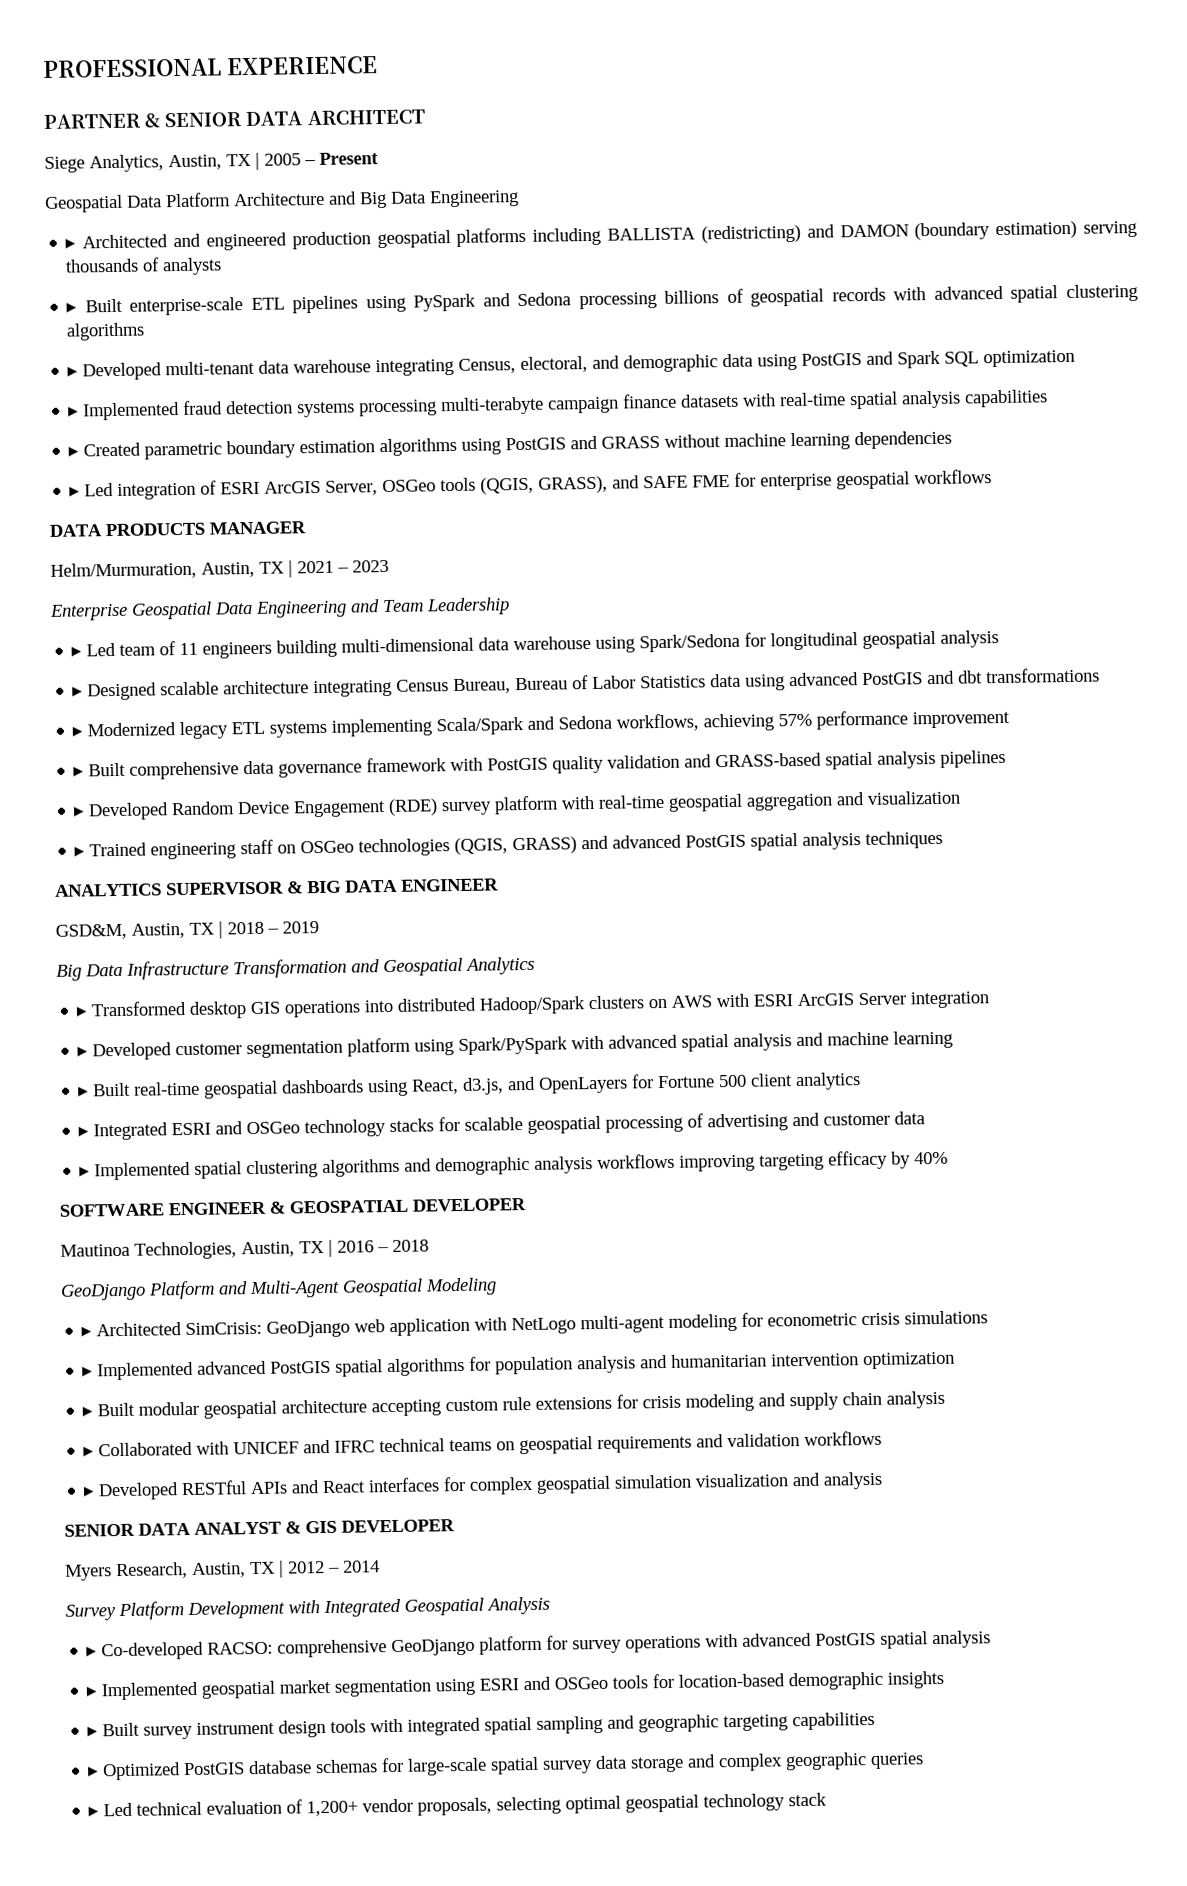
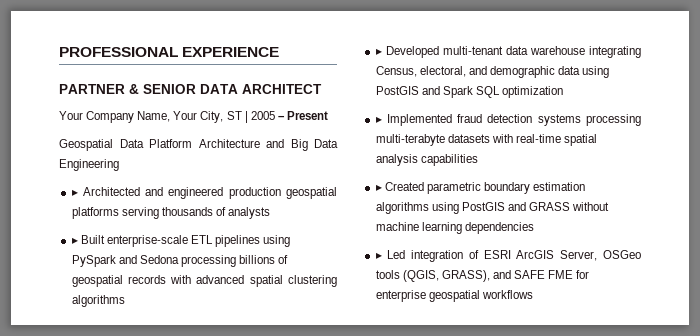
- Siege Analytics, Austin, TX | 2005 – Present
+ Your Company Name, Your City, ST | 2005 – Present
- ▸ Architected and engineered production geospatial platforms including BALLISTA (redistricting) and DAMON (boundary estimation) serving thousands of analysts
+ ▸ Architected and engineered production geospatial platforms serving thousands of analysts
- ▸ Implemented fraud detection systems processing multi-terabyte campaign finance datasets with real-time spatial analysis capabilities
+ ▸ Implemented fraud detection systems processing multi-terabyte datasets with real-time spatial analysis capabilities
- DATA PRODUCTS MANAGER
- Helm/Murmuration, Austin, TX | 2021 – 2023
- Enterprise Geospatial Data Engineering and Team Leadership
- ▸ Led team of 11 engineers building multi-dimensional data warehouse using Spark/Sedona for longitudinal geospatial analysis
- ▸ Designed scalable architecture integrating Census Bureau, Bureau of Labor Statistics data using advanced PostGIS and dbt transformations
- ▸ Modernized legacy ETL systems implementing Scala/Spark and Sedona workflows, achieving 57% performance improvement
- ▸ Built comprehensive data governance framework with PostGIS quality validation and GRASS-based spatial analysis pipelines
- ▸ Developed Random Device Engagement (RDE) survey platform with real-time geospatial aggregation and visualization
- ▸ Trained engineering staff on OSGeo technologies (QGIS, GRASS) and advanced PostGIS spatial analysis techniques
- ANALYTICS SUPERVISOR & BIG DATA ENGINEER
- GSD&M, Austin, TX | 2018 – 2019
- Big Data Infrastructure Transformation and Geospatial Analytics
- ▸ Transformed desktop GIS operations into distributed Hadoop/Spark clusters on AWS with ESRI ArcGIS Server integration
- ▸ Developed customer segmentation platform using Spark/PySpark with advanced spatial analysis and machine learning
- ▸ Built real-time geospatial dashboards using React, d3.js, and OpenLayers for Fortune 500 client analytics
- ▸ Integrated ESRI and OSGeo technology stacks for scalable geospatial processing of advertising and customer data
- ▸ Implemented spatial clustering algorithms and demographic analysis workflows improving targeting efficacy by 40%
- SOFTWARE ENGINEER & GEOSPATIAL DEVELOPER
- Mautinoa Technologies, Austin, TX | 2016 – 2018
- GeoDjango Platform and Multi-Agent Geospatial Modeling
- ▸ Architected SimCrisis: GeoDjango web application with NetLogo multi-agent modeling for econometric crisis simulations
- ▸ Implemented advanced PostGIS spatial algorithms for population analysis and humanitarian intervention optimization
- ▸ Built modular geospatial architecture accepting custom rule extensions for crisis modeling and supply chain analysis
- ▸ Collaborated with UNICEF and IFRC technical teams on geospatial requirements and validation workflows
- ▸ Developed RESTful APIs and React interfaces for complex geospatial simulation visualization and analysis
- SENIOR DATA ANALYST & GIS DEVELOPER
- Myers Research, Austin, TX | 2012 – 2014
- Survey Platform Development with Integrated Geospatial Analysis
- ▸ Co-developed RACSO: comprehensive GeoDjango platform for survey operations with advanced PostGIS spatial analysis
- ▸ Implemented geospatial market segmentation using ESRI and OSGeo tools for location-based demographic insights
- ▸ Built survey instrument design tools with integrated spatial sampling and geographic targeting capabilities
- ▸ Optimized PostGIS database schemas for large-scale spatial survey data storage and complex geographic queries
- ▸ Led technical evaluation of 1,200+ vendor proposals, selecting optimal geospatial technology stack

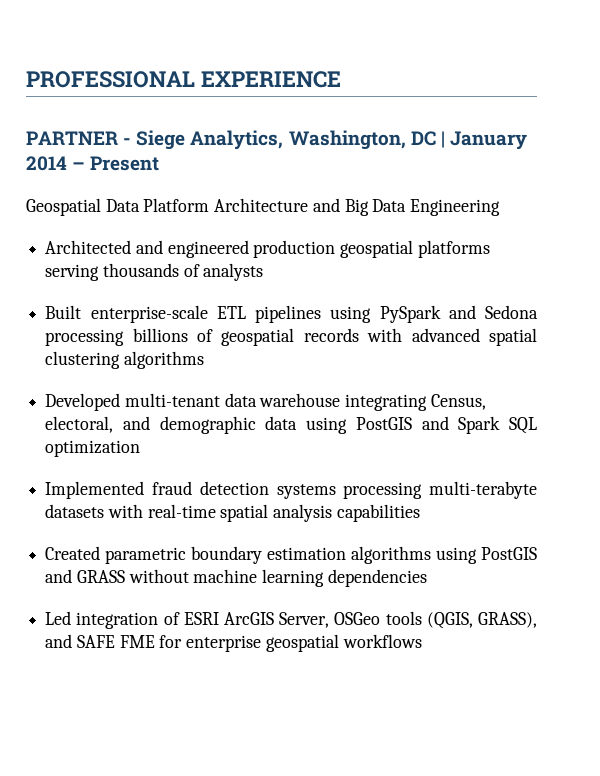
- PARTNER & SENIOR DATA ARCHITECT
- Your Company Name, Your City, ST | 2005 – Present
+ PARTNER - Siege Analytics, Washington, DC | January 2014 – Present
- ▸ Architected and engineered production geospatial platforms serving thousands of analysts
+ Architected and engineered production geospatial platforms serving thousands of analysts
- ▸ Built enterprise-scale ETL pipelines using PySpark and Sedona processing billions of geospatial records with advanced spatial clustering algorithms
+ Built enterprise-scale ETL pipelines using PySpark and Sedona processing billions of geospatial records with advanced spatial clustering algorithms
- ▸ Developed multi-tenant data warehouse integrating Census, electoral, and demographic data using PostGIS and Spark SQL optimization
+ Developed multi-tenant data warehouse integrating Census, electoral, and demographic data using PostGIS and Spark SQL optimization
- ▸ Implemented fraud detection systems processing multi-terabyte datasets with real-time spatial analysis capabilities
+ Implemented fraud detection systems processing multi-terabyte datasets with real-time spatial analysis capabilities
- ▸ Created parametric boundary estimation algorithms using PostGIS and GRASS without machine learning dependencies
+ Created parametric boundary estimation algorithms using PostGIS and GRASS without machine learning dependencies
- ▸ Led integration of ESRI ArcGIS Server, OSGeo tools (QGIS, GRASS), and SAFE FME for enterprise geospatial workflows
+ Led integration of ESRI ArcGIS Server, OSGeo tools (QGIS, GRASS), and SAFE FME for enterprise geospatial workflows

